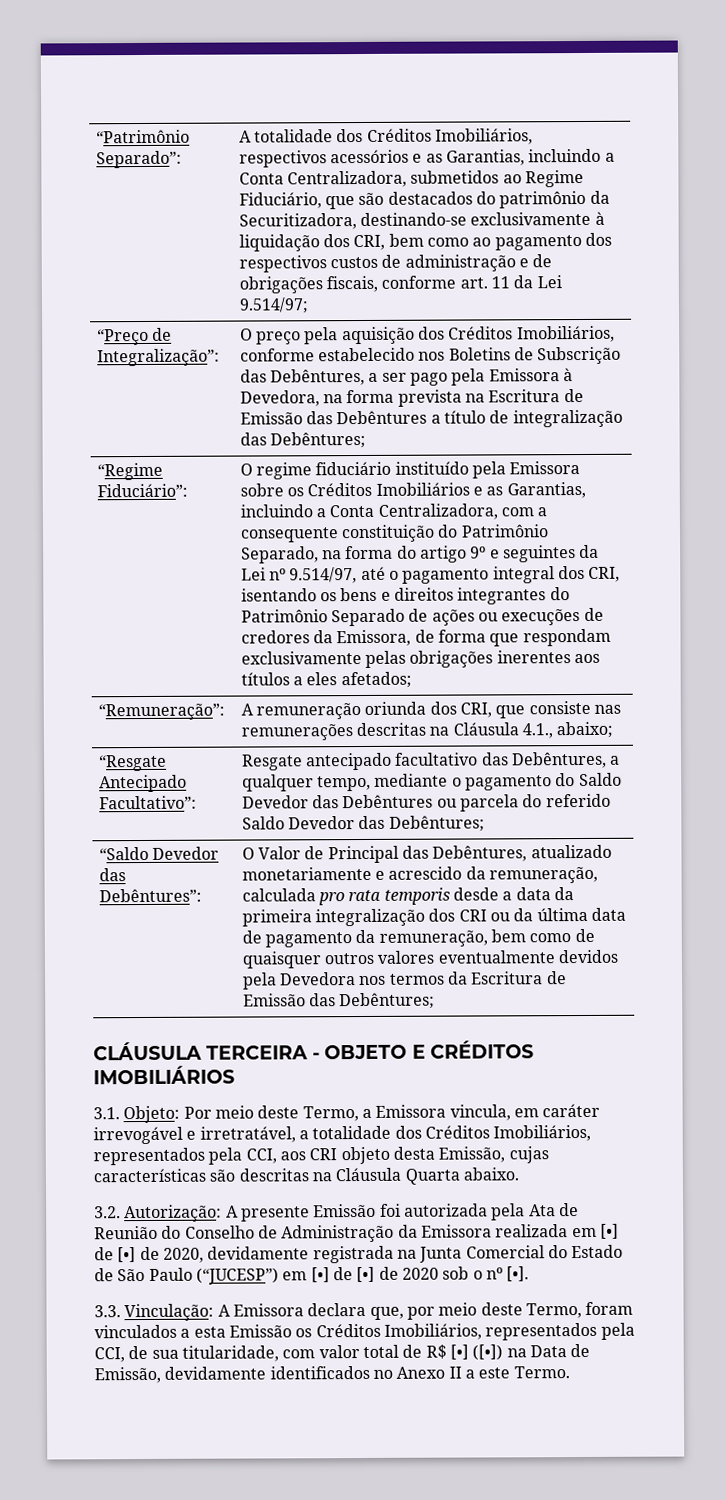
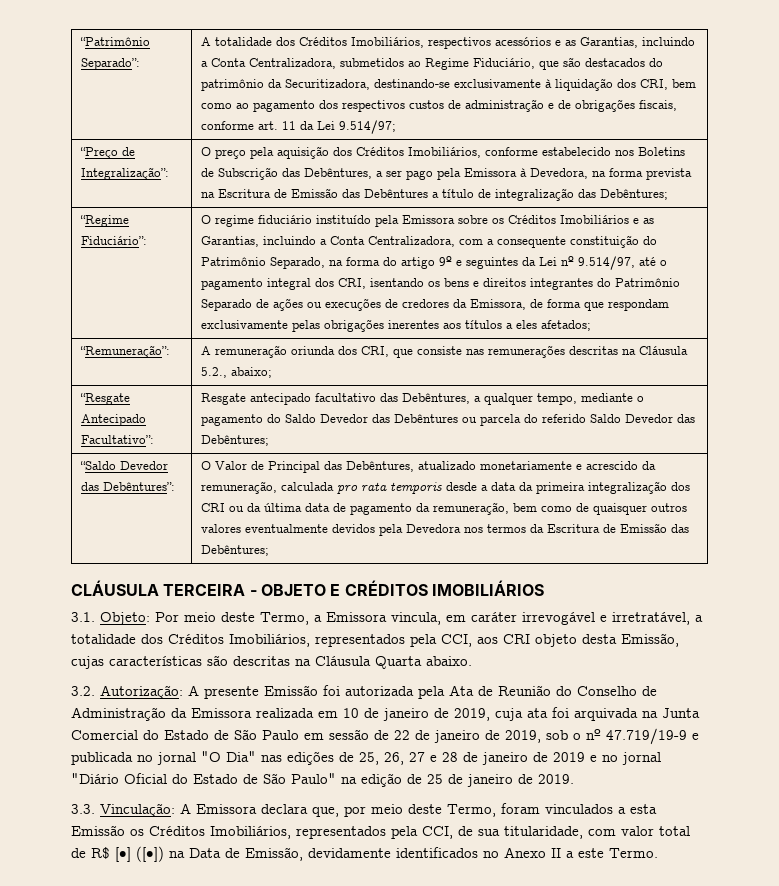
- “Remuneração”: | A remuneração oriunda dos CRI, que consiste nas remunerações descritas na Cláusula 4.1., abaixo;
+ “Remuneração”: | A remuneração oriunda dos CRI, que consiste nas remunerações descritas na Cláusula 5.2., abaixo;
- 3.2. Autorização: A presente Emissão foi autorizada pela Ata de Reunião do Conselho de Administração da Emissora realizada em [•] de [•] de 2020, devidamente registrada na Junta Comercial do Estado de São Paulo (“JUCESP”) em [•] de [•] de 2020 sob o nº [•].
+ 3.2. Autorização: A presente Emissão foi autorizada pela Ata de Reunião do Conselho de Administração da Emissora realizada em 10 de janeiro de 2019, cuja ata foi arquivada na Junta Comercial do Estado de São Paulo em sessão de 22 de janeiro de 2019, sob o nº 47.719/19-9 e publicada no jornal "O Dia" nas edições de 25, 26, 27 e 28 de janeiro de 2019 e no jornal "Diário Oficial do Estado de São Paulo" na edição de 25 de janeiro de 2019.

